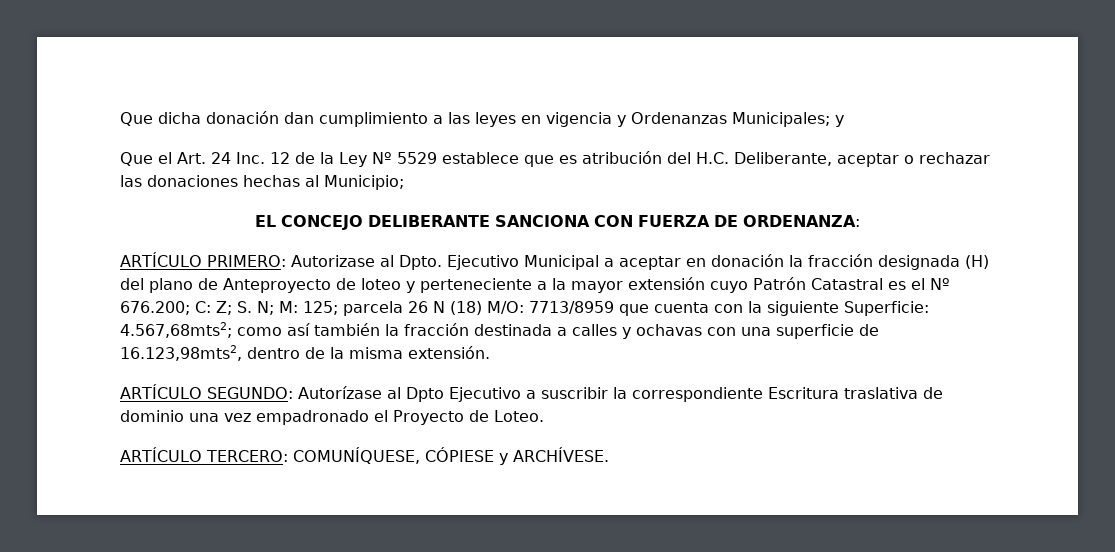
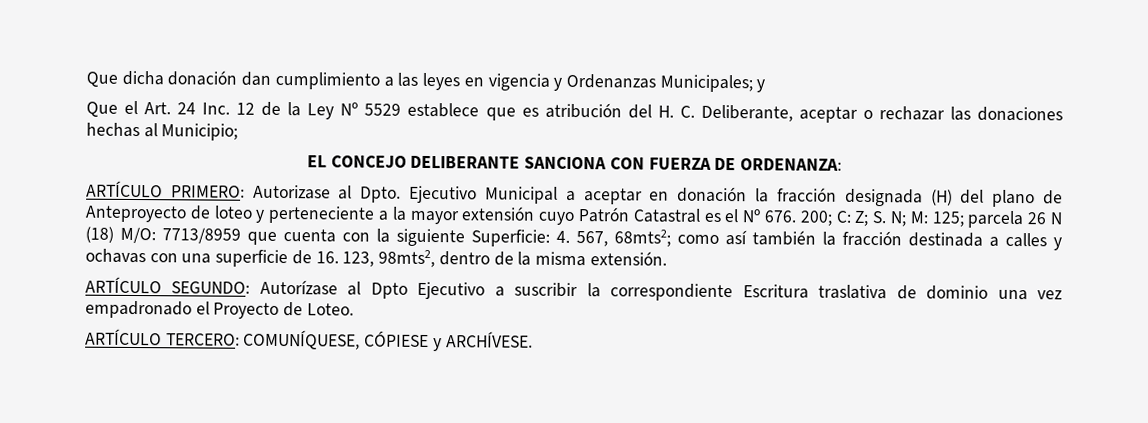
- Que el Art. 24 Inc. 12 de la Ley Nº 5529 establece que es atribución del H.C. Deliberante, aceptar o rechazar las donaciones hechas al Municipio;
+ Que el Art. 24 Inc. 12 de la Ley Nº 5529 establece que es atribución del H. C. Deliberante, aceptar o rechazar las donaciones hechas al Municipio;
- Ejecutivo Municipal a aceptar en donación la fracción designada (H) del plano de Anteproyecto de loteo y perteneciente a la mayor extensión cuyo Patrón Catastral es el Nº 676.200;
+ Ejecutivo Municipal a aceptar en donación la fracción designada (H) del plano de Anteproyecto de loteo y perteneciente a la mayor extensión cuyo Patrón Catastral es el Nº 676. 200;
- 4.567,68mts2;
+ 4. 567, 68mts2;
- como así también la fracción destinada a calles y ochavas con una superficie de 16.123,98mts2, dentro de la misma extensión.
+ como así también la fracción destinada a calles y ochavas con una superficie de 16. 123, 98mts2, dentro de la misma extensión.

